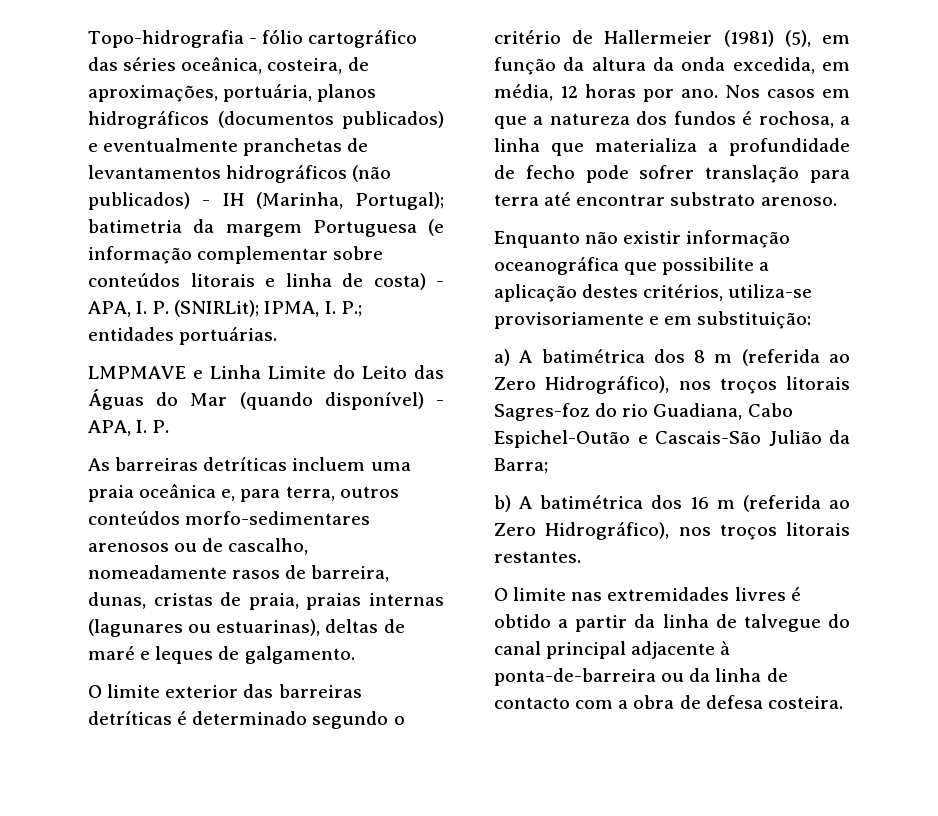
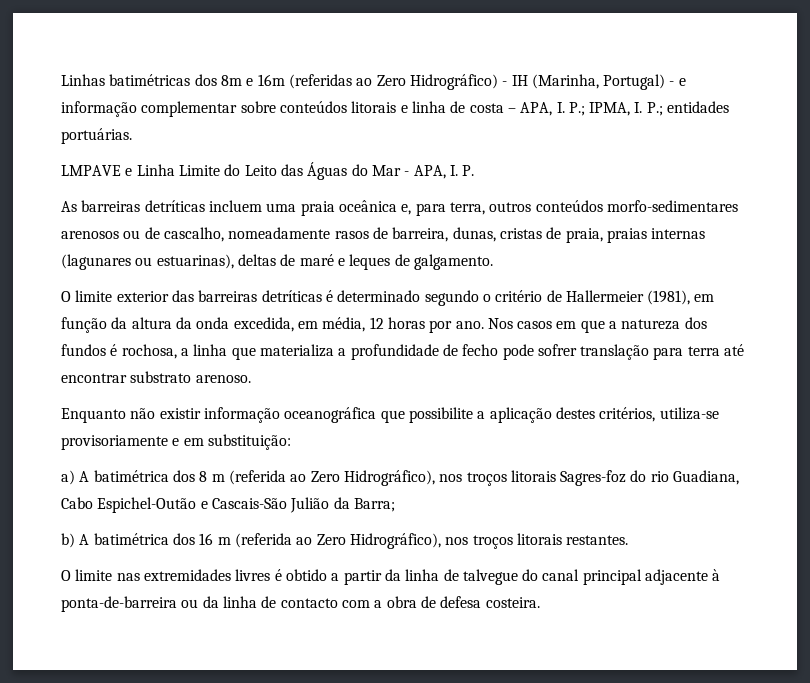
- Topo-hidrografia - fólio cartográfico das séries oceânica, costeira, de aproximações, portuária, planos hidrográficos (documentos publicados) e eventualmente pranchetas de levantamentos hidrográficos (não publicados) - IH (Marinha, Portugal); batimetria da margem Portuguesa (e informação complementar sobre conteúdos litorais e linha de costa) - APA, I. P. (SNIRLit); IPMA, I. P.; entidades portuárias.
+ Linhas batimétricas dos 8m e 16m (referidas ao Zero Hidrográfico) - IH (Marinha, Portugal) - e informação complementar sobre conteúdos litorais e linha de costa – APA, I. P.; IPMA, I. P.; entidades portuárias.
- LMPMAVE e Linha Limite do Leito das Águas do Mar (quando disponível) - APA, I. P.
+ LMPAVE e Linha Limite do Leito das Águas do Mar - APA, I. P.
- O limite exterior das barreiras detríticas é determinado segundo o critério de Hallermeier (1981) (5), em função da altura da onda excedida, em média, 12 horas por ano.
+ O limite exterior das barreiras detríticas é determinado segundo o critério de Hallermeier (1981), em função da altura da onda excedida, em média, 12 horas por ano.

